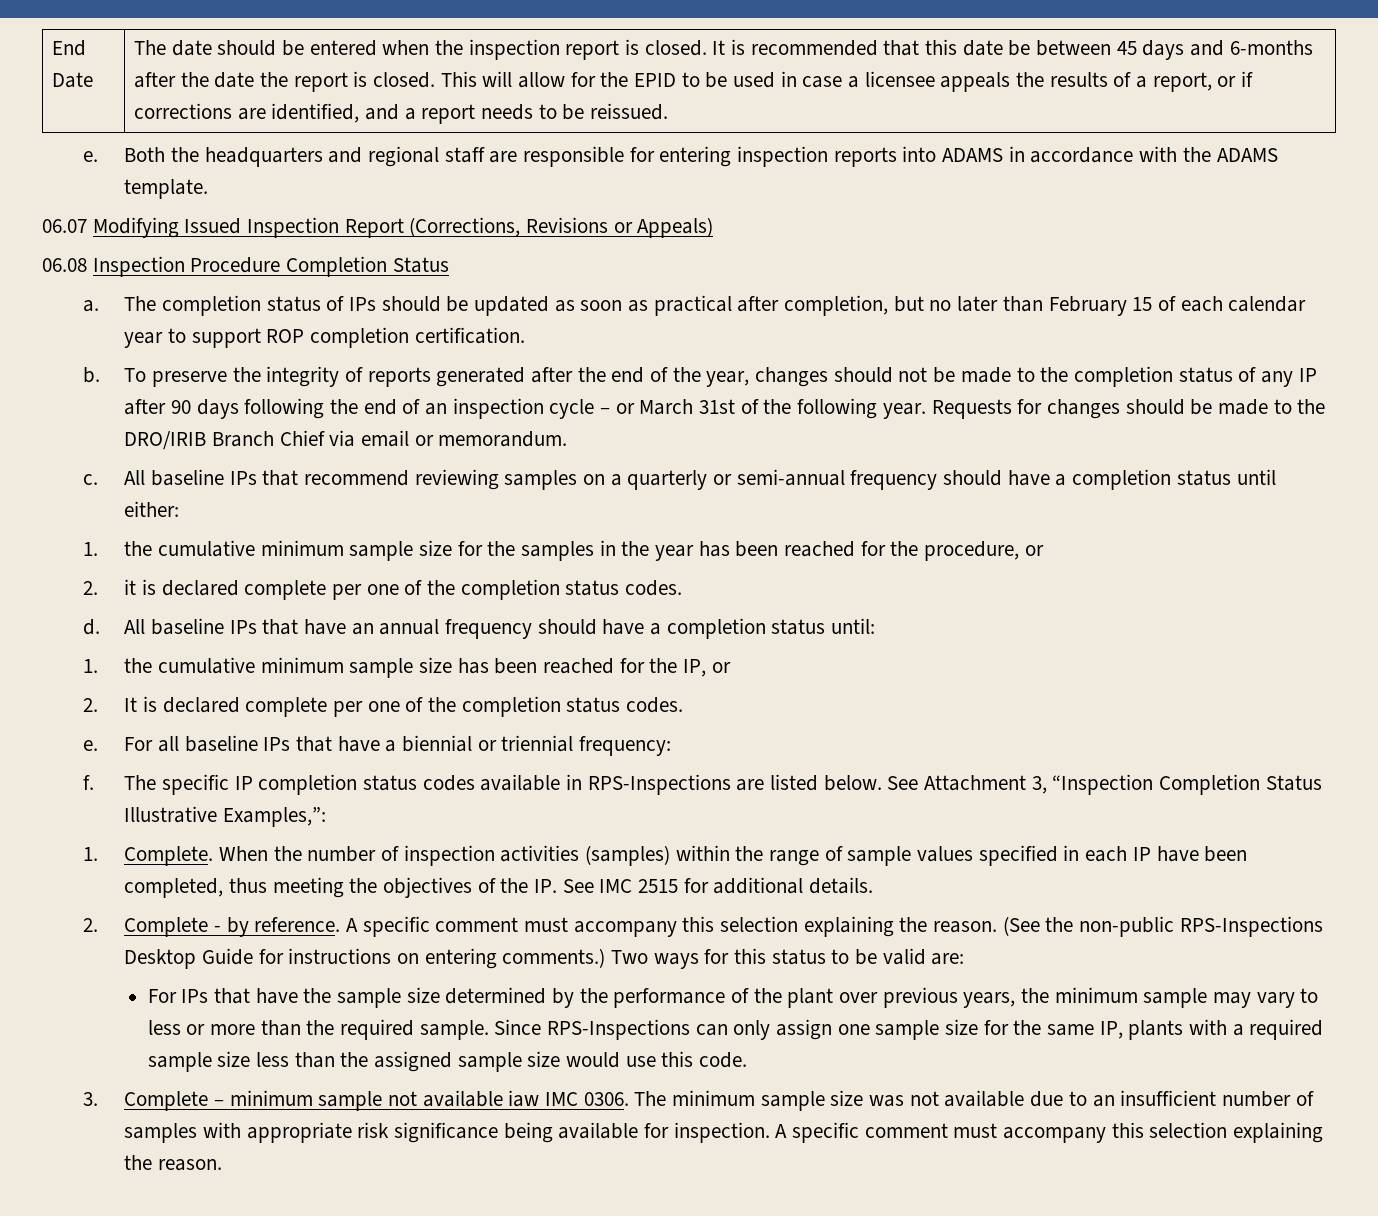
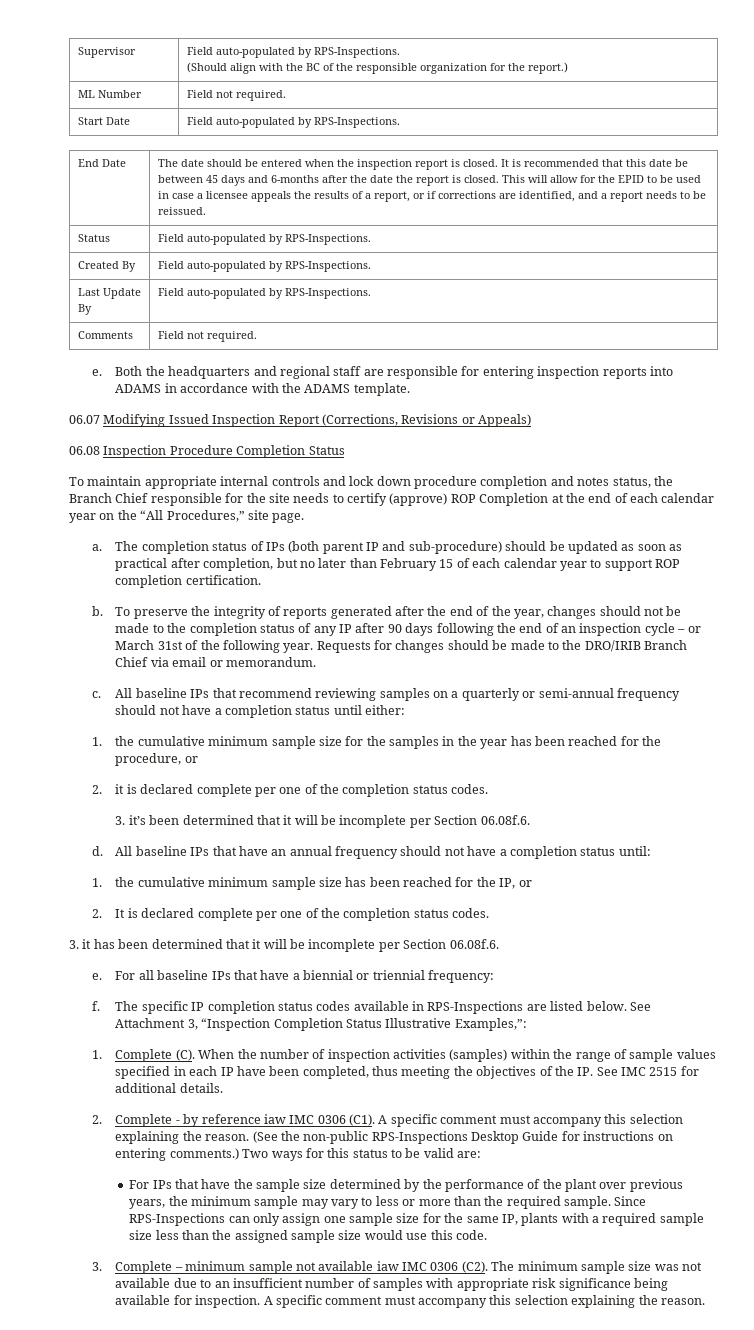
+ Supervisor | Field auto-populated by RPS-Inspections.
+ (Should align with the BC of the responsible organization for the report.)
+ ML Number | Field not required.
+ Start Date | Field auto-populated by RPS-Inspections.
+ Status | Field auto-populated by RPS-Inspections.
+ Created By | Field auto-populated by RPS-Inspections.
+ Last Update By | Field auto-populated by RPS-Inspections.
+ Comments | Field not required.
+ To maintain appropriate internal controls and lock down procedure completion and notes status, the Branch Chief responsible for the site needs to certify (approve) ROP Completion at the end of each calendar year on the “All Procedures,” site page.
- The completion status of IPs should be updated as soon as practical after completion, but no later than February 15 of each calendar year to support ROP completion certification.
+ The completion status of IPs (both parent IP and sub-procedure) should be updated as soon as practical after completion, but no later than February 15 of each calendar year to support ROP completion certification.
- All baseline IPs that recommend reviewing samples on a quarterly or semi-annual frequency should have a completion status until either:
+ All baseline IPs that recommend reviewing samples on a quarterly or semi-annual frequency should not have a completion status until either:
+ 3. it’s been determined that it will be incomplete per Section 06.08f.6.
- All baseline IPs that have an annual frequency should have a completion status until:
+ All baseline IPs that have an annual frequency should not have a completion status until:
+ 3. it has been determined that it will be incomplete per Section 06.08f.6.
- 1. Complete. When the number of inspection activities (samples) within the range of sample values specified in each IP have been completed, thus meeting the objectives of the IP. See IMC 2515 for additional details.
+ 1. Complete (C). When the number of inspection activities (samples) within the range of sample values specified in each IP have been completed, thus meeting the objectives of the IP. See IMC 2515 for additional details.
- 2. Complete - by reference. A specific comment must accompany this selection explaining the reason.
+ 2. Complete - by reference iaw IMC 0306 (C1). A specific comment must accompany this selection explaining the reason.
- 3. Complete – minimum sample not available iaw IMC 0306. The minimum sample size was not available due to an insufficient number of samples with appropriate risk significance being available for inspection.
+ 3. Complete – minimum sample not available iaw IMC 0306 (C2). The minimum sample size was not available due to an insufficient number of samples with appropriate risk significance being available for inspection.

